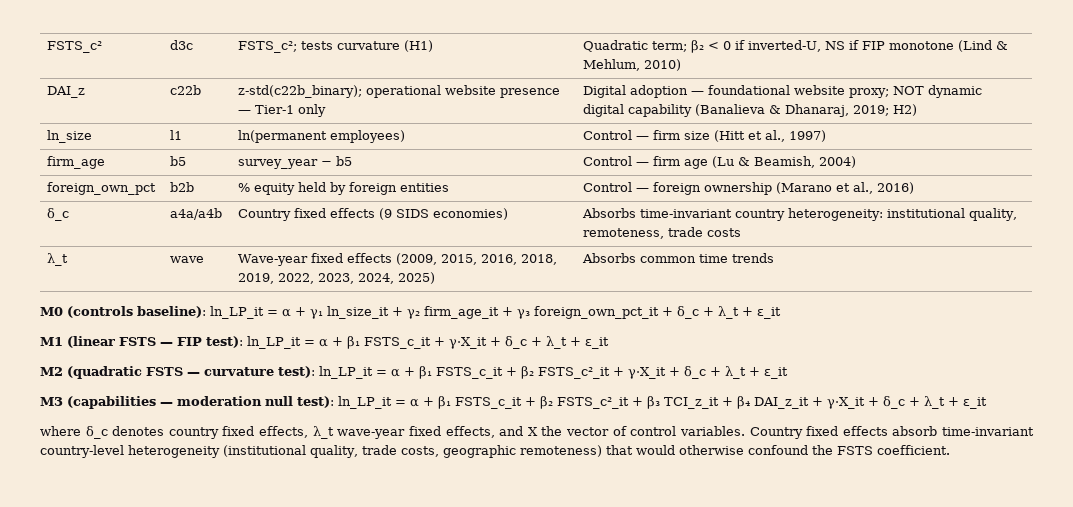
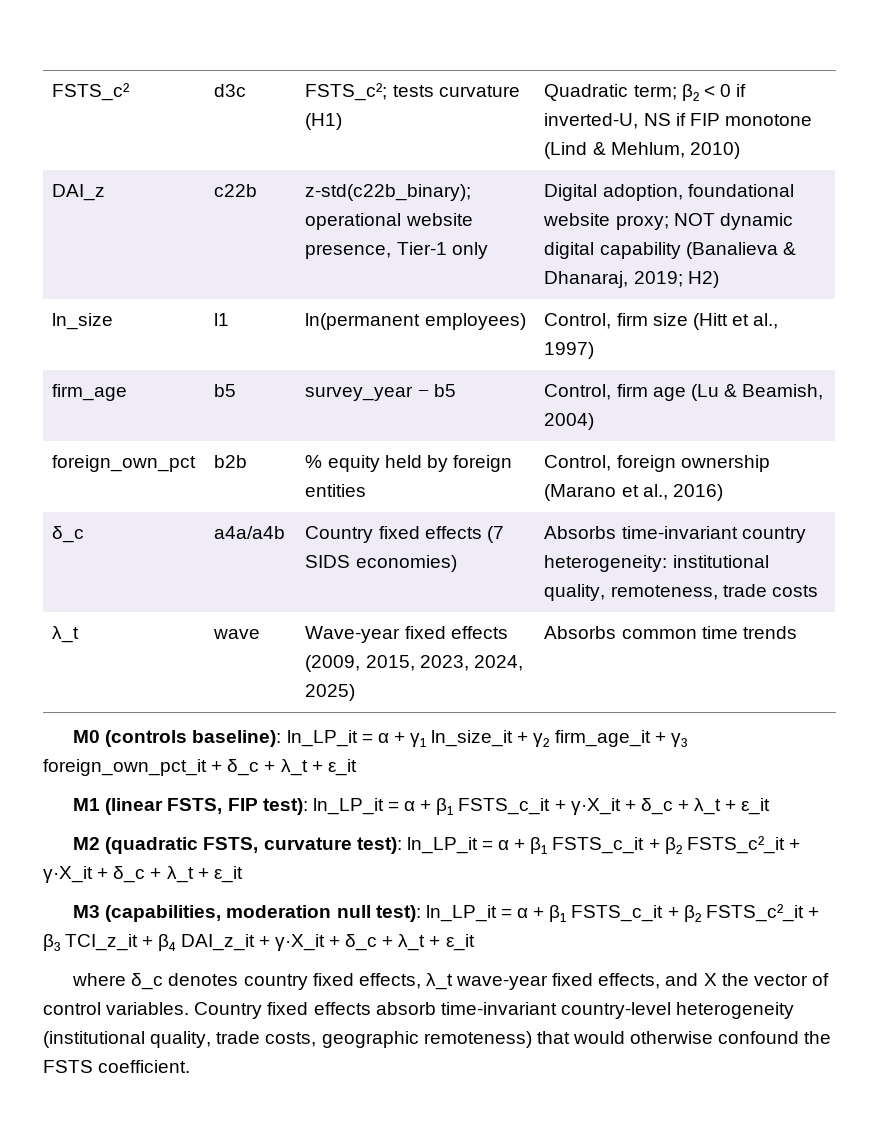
- DAI_z | c22b | z-std(c22b_binary); operational website presence — Tier-1 only | Digital adoption — foundational website proxy; NOT dynamic digital capability (Banalieva & Dhanaraj, 2019; H2)
+ DAI_z | c22b | z-std(c22b_binary); operational website presence, Tier-1 only | Digital adoption, foundational website proxy; NOT dynamic digital capability (Banalieva & Dhanaraj, 2019; H2)
- ln_size | l1 | ln(permanent employees) | Control — firm size (Hitt et al., 1997)
+ ln_size | l1 | ln(permanent employees) | Control, firm size (Hitt et al., 1997)
- firm_age | b5 | survey_year − b5 | Control — firm age (Lu & Beamish, 2004)
+ firm_age | b5 | survey_year − b5 | Control, firm age (Lu & Beamish, 2004)
- foreign_own_pct | b2b | % equity held by foreign entities | Control — foreign ownership (Marano et al., 2016)
+ foreign_own_pct | b2b | % equity held by foreign entities | Control, foreign ownership (Marano et al., 2016)
- δ_c | a4a/a4b | Country fixed effects (9 SIDS economies) | Absorbs time-invariant country heterogeneity: institutional quality, remoteness, trade costs
+ δ_c | a4a/a4b | Country fixed effects (7 SIDS economies) | Absorbs time-invariant country heterogeneity: institutional quality, remoteness, trade costs
- λ_t | wave | Wave-year fixed effects (2009, 2015, 2016, 2018, 2019, 2022, 2023, 2024, 2025) | Absorbs common time trends
+ λ_t | wave | Wave-year fixed effects (2009, 2015, 2023, 2024, 2025) | Absorbs common time trends
- M1 (linear FSTS — FIP test): ln_LP_it = α + β₁ FSTS_c_it + γ·X_it + δ_c + λ_t + ε_it
+ M1 (linear FSTS, FIP test): ln_LP_it = α + β₁ FSTS_c_it + γ·X_it + δ_c + λ_t + ε_it
- M2 (quadratic FSTS — curvature test): ln_LP_it = α + β₁ FSTS_c_it + β₂ FSTS_c²_it + γ·X_it + δ_c + λ_t + ε_it
+ M2 (quadratic FSTS, curvature test): ln_LP_it = α + β₁ FSTS_c_it + β₂ FSTS_c²_it + γ·X_it + δ_c + λ_t + ε_it
- M3 (capabilities — moderation null test): ln_LP_it = α + β₁ FSTS_c_it + β₂ FSTS_c²_it + β₃ TCI_z_it + β₄ DAI_z_it + γ·X_it + δ_c + λ_t + ε_it
+ M3 (capabilities, moderation null test): ln_LP_it = α + β₁ FSTS_c_it + β₂ FSTS_c²_it + β₃ TCI_z_it + β₄ DAI_z_it + γ·X_it + δ_c + λ_t + ε_it

